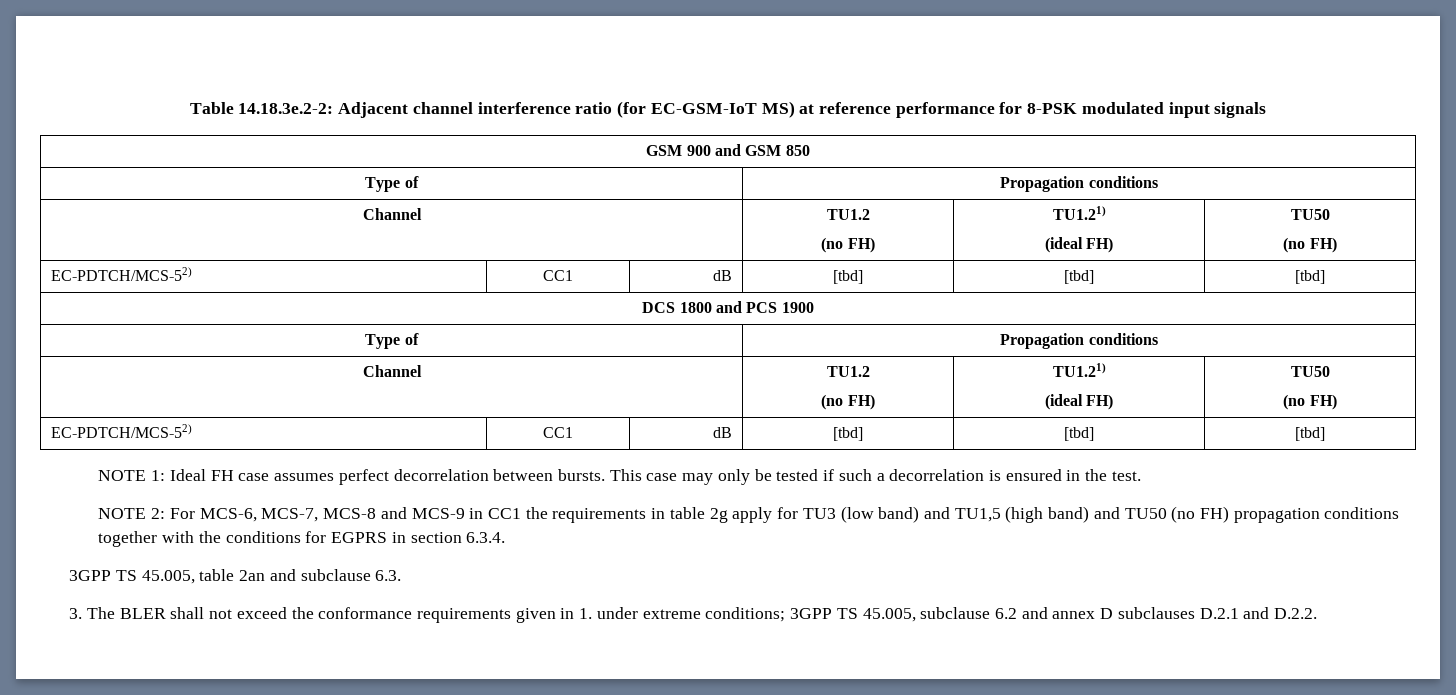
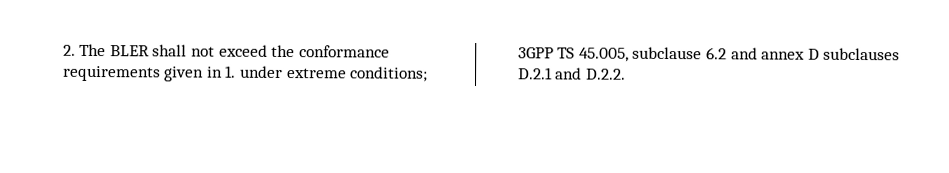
- Table 14.18.3e.2-2: Adjacent channel interference ratio (for EC-GSM-IoT MS) at reference performance for 8-PSK modulated input signals
- GSM 900 and GSM 850
- Type of | Propagation conditions
- Channel | TU1.2
- (no FH) | TU1.21)
- (ideal FH) | TU50
- (no FH)
- EC-PDTCH/MCS-52) | CC1 | dB | [tbd] | [tbd] | [tbd]
- DCS 1800 and PCS 1900
- Type of | Propagation conditions
- Channel | TU1.2
- (no FH) | TU1.21)
- (ideal FH) | TU50
- (no FH)
- EC-PDTCH/MCS-52) | CC1 | dB | [tbd] | [tbd] | [tbd]
- NOTE 1: Ideal FH case assumes perfect decorrelation between bursts. This case may only be tested if such a decorrelation is ensured in the test.
- NOTE 2: For MCS-6, MCS-7, MCS-8 and MCS-9 in CC1 the requirements in table 2g apply for TU3 (low band) and TU1,5 (high band) and TU50 (no FH) propagation conditions together with the conditions for EGPRS in section 6.3.4.
- 3GPP TS 45.005, table 2an and subclause 6.3.
- 3. The BLER shall not exceed the conformance requirements given in 1. under extreme conditions; 3GPP TS 45.005, subclause 6.2 and annex D subclauses D.2.1 and D.2.2.
+ 2. The BLER shall not exceed the conformance requirements given in 1. under extreme conditions; 3GPP TS 45.005, subclause 6.2 and annex D subclauses D.2.1 and D.2.2.

